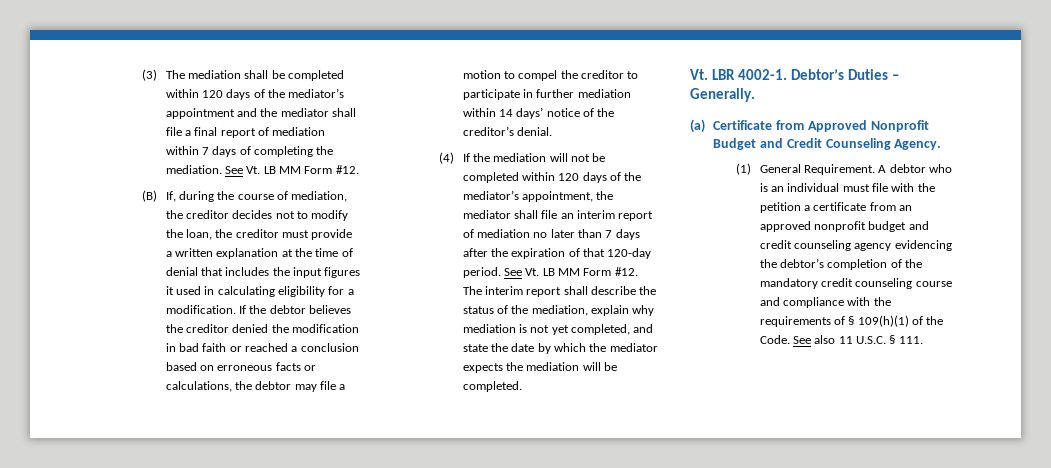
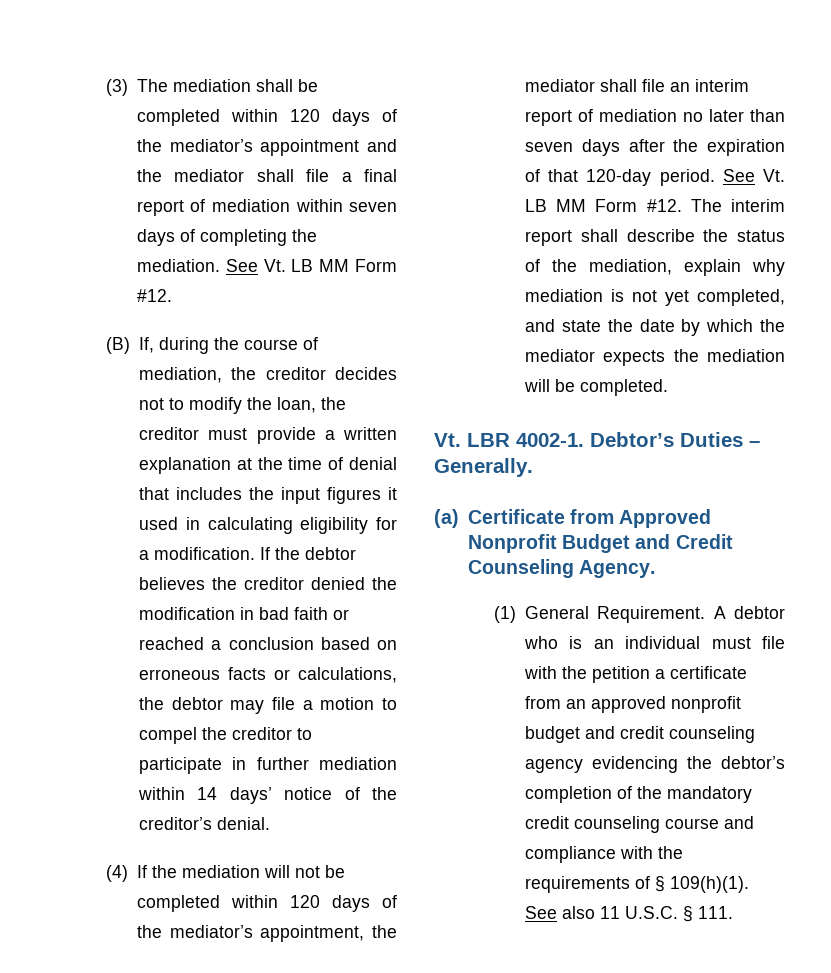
- (3) The mediation shall be completed within 120 days of the mediator’s appointment and the mediator shall file a final report of mediation within 7 days of completing the mediation.
+ (3) The mediation shall be completed within 120 days of the mediator’s appointment and the mediator shall file a final report of mediation within seven days of completing the mediation.
- (4) If the mediation will not be completed within 120 days of the mediator’s appointment, the mediator shall file an interim report of mediation no later than 7 days after the expiration of that 120-day period.
+ (4) If the mediation will not be completed within 120 days of the mediator’s appointment, the mediator shall file an interim report of mediation no later than seven days after the expiration of that 120-day period.
- A debtor who is an individual must file with the petition a certificate from an approved nonprofit budget and credit counseling agency evidencing the debtor’s completion of the mandatory credit counseling course and compliance with the requirements of § 109(h)(1) of the Code.
+ A debtor who is an individual must file with the petition a certificate from an approved nonprofit budget and credit counseling agency evidencing the debtor’s completion of the mandatory credit counseling course and compliance with the requirements of § 109(h)(1).

